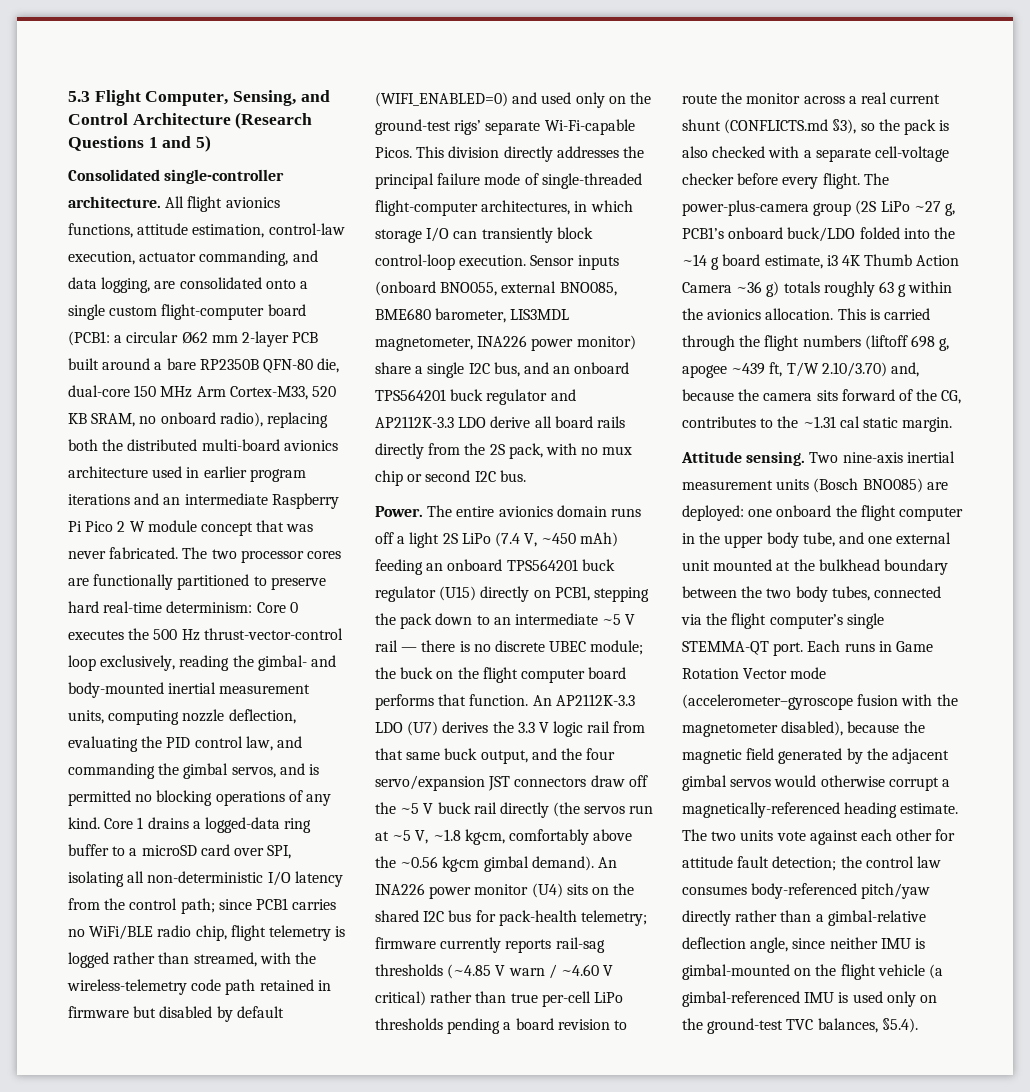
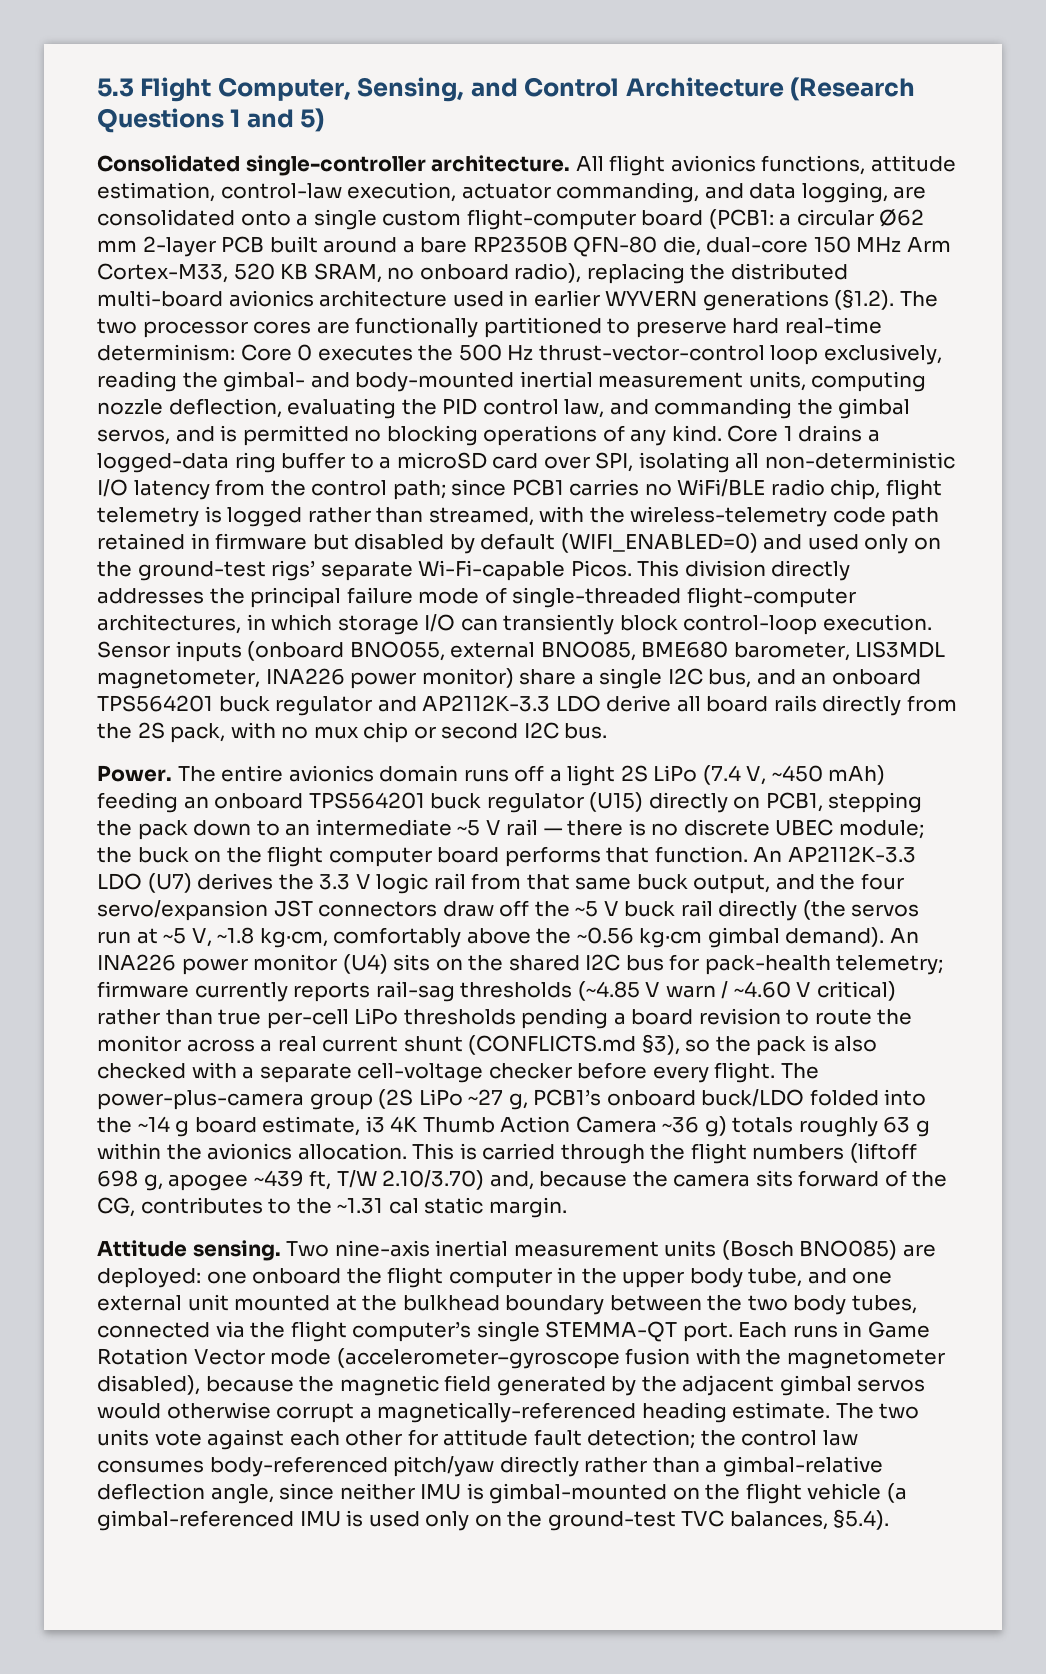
- a circular Ø62 mm 2-layer PCB built around a bare RP2350B QFN-80 die, dual-core 150 MHz Arm Cortex-M33, 520 KB SRAM, no onboard radio), replacing both the distributed multi-board avionics architecture used in earlier program iterations and an intermediate Raspberry Pi Pico 2 W module concept that was never fabricated. The two processor cores are functionally partitioned to preserve hard real-time determinism:
+ a circular Ø62 mm 2-layer PCB built around a bare RP2350B QFN-80 die, dual-core 150 MHz Arm Cortex-M33, 520 KB SRAM, no onboard radio), replacing the distributed multi-board avionics architecture used in earlier WYVERN generations (§1.2). The two processor cores are functionally partitioned to preserve hard real-time determinism:

